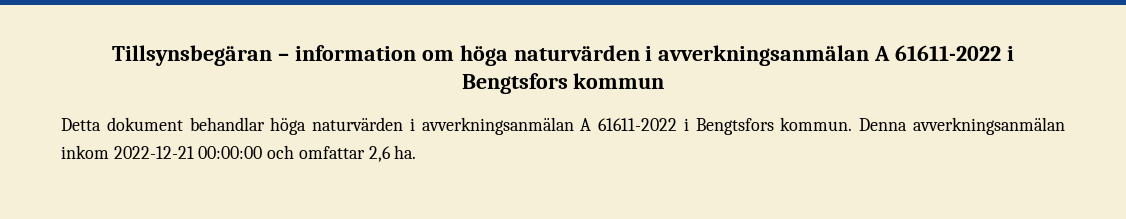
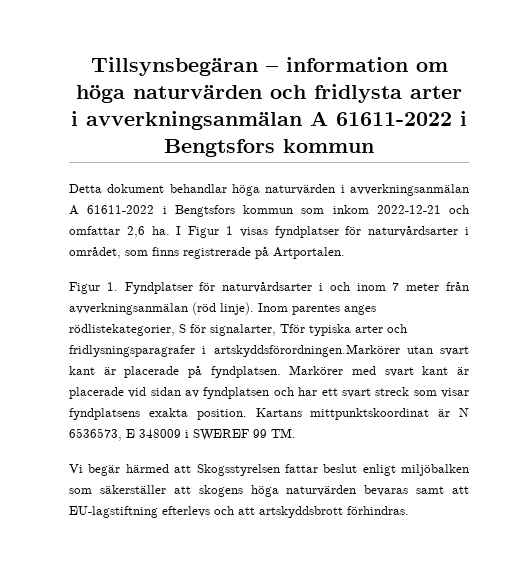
- Tillsynsbegäran – information om höga naturvärden i avverkningsanmälan A 61611-2022 i Bengtsfors kommun
+ Tillsynsbegäran – information om höga naturvärden och fridlysta arter i avverkningsanmälan A 61611-2022 i Bengtsfors kommun
- Detta dokument behandlar höga naturvärden i avverkningsanmälan A 61611-2022 i Bengtsfors kommun. Denna avverkningsanmälan inkom 2022-12-21 00:00:00 och omfattar 2,6 ha.
+ Detta dokument behandlar höga naturvärden i avverkningsanmälan A 61611-2022 i Bengtsfors kommun som inkom 2022-12-21 och omfattar 2,6 ha.
+ I Figur 1 visas fyndplatser för naturvårdsarter i området, som finns registrerade på Artportalen.
+ Figur 1. Fyndplatser för naturvårdsarter i och inom 7 meter från avverkningsanmälan (röd linje). Inom parentes anges rödlistekategorier, S för signalarter, Tför typiska arter och fridlysningsparagrafer i artskyddsförordningen.Markörer utan svart kant är placerade på fyndplatsen. Markörer med svart kant är placerade vid sidan av fyndplatsen och har ett svart streck som visar fyndplatsens exakta position. Kartans mittpunktskoordinat är N 6536573, E 348009 i SWEREF 99 TM.
+ Vi begär härmed att Skogsstyrelsen fattar beslut enligt miljöbalken som säkerställer att skogens höga naturvärden bevaras samt att EU-lagstiftning efterlevs och att artskyddsbrott förhindras.

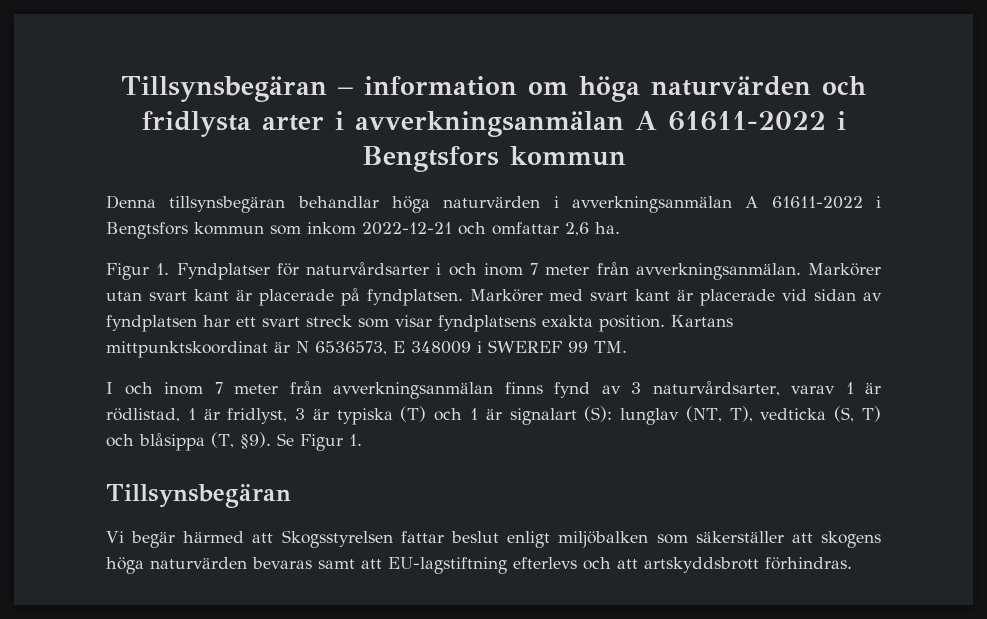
- Detta dokument behandlar höga naturvärden i avverkningsanmälan A 61611-2022 i Bengtsfors kommun som inkom 2022-12-21 och omfattar 2,6 ha. I Figur 1 visas fyndplatser för naturvårdsarter i området, som finns registrerade på Artportalen.
+ Denna tillsynsbegäran behandlar höga naturvärden i avverkningsanmälan A 61611-2022 i Bengtsfors kommun som inkom 2022-12-21 och omfattar 2,6 ha.
- Figur 1. Fyndplatser för naturvårdsarter i och inom 7 meter från avverkningsanmälan (röd linje). Inom parentes anges rödlistekategorier, S för signalarter, Tför typiska arter och fridlysningsparagrafer i artskyddsförordningen.Markörer utan svart kant är placerade på fyndplatsen.
+ Figur 1. Fyndplatser för naturvårdsarter i och inom 7 meter från avverkningsanmälan. Markörer utan svart kant är placerade på fyndplatsen.
- Markörer med svart kant är placerade vid sidan av fyndplatsen och har ett svart streck som visar fyndplatsens exakta position.
+ Markörer med svart kant är placerade vid sidan av fyndplatsen har ett svart streck som visar fyndplatsens exakta position.
+ I och inom 7 meter från avverkningsanmälan finns fynd av 3 naturvårdsarter, varav 1 är rödlistad, 1 är fridlyst, 3 är typiska (T) och 1 är signalart (S): lunglav (NT, T), vedticka (S, T) och blåsippa (T, §9). Se Figur 1.
+ Tillsynsbegäran

